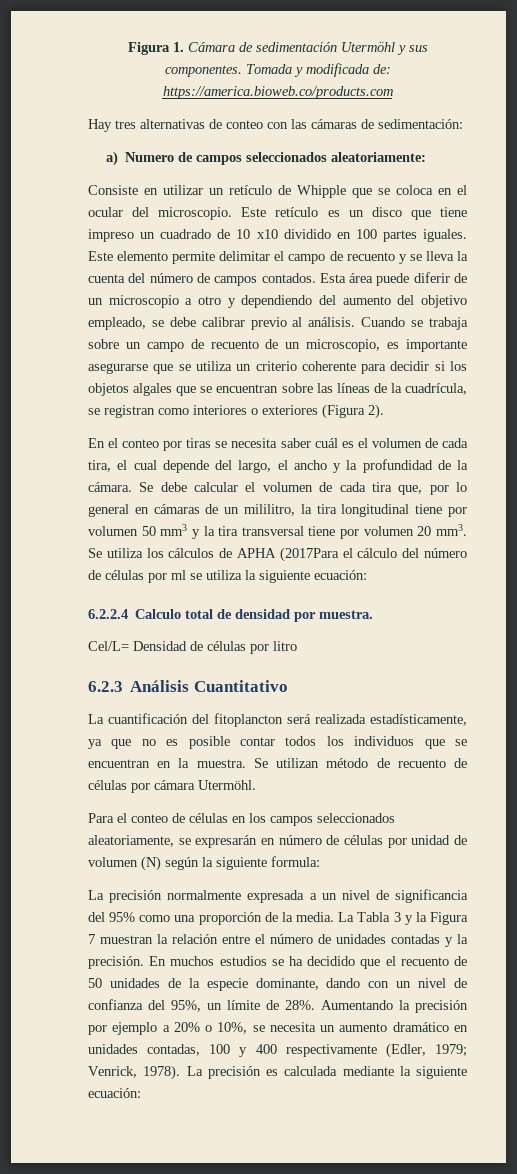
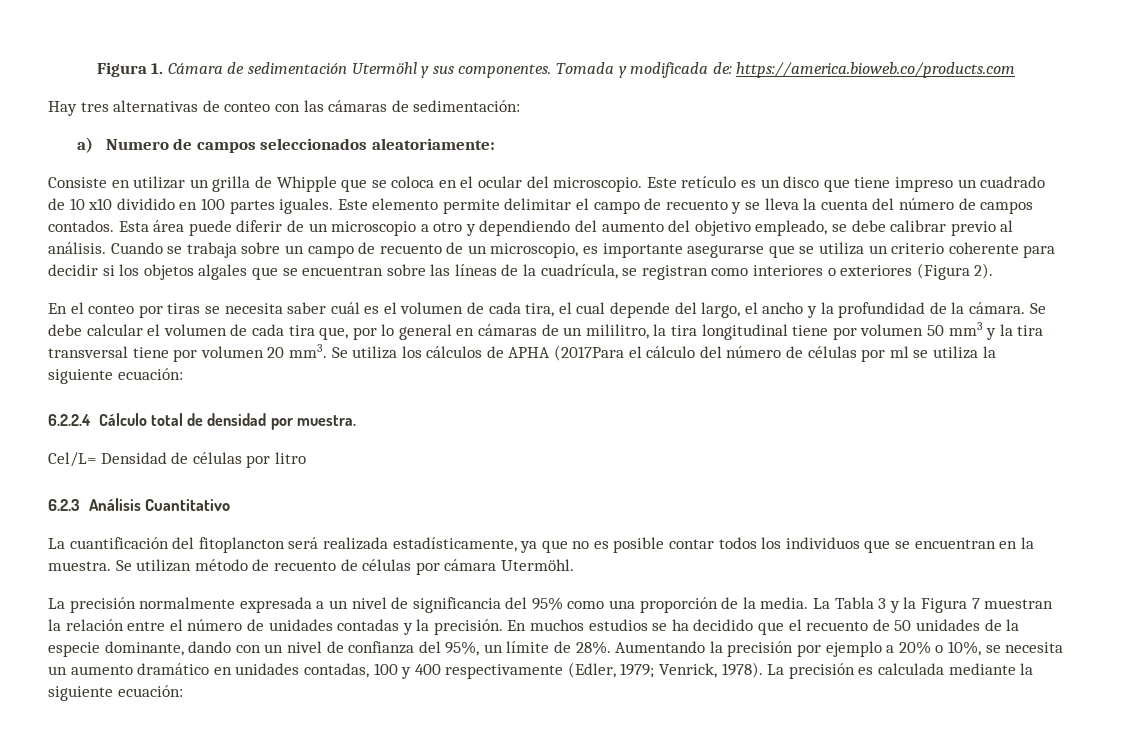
- Consiste en utilizar un retículo de Whipple que se coloca en el ocular del microscopio.
+ Consiste en utilizar un grilla de Whipple que se coloca en el ocular del microscopio.
- 6.2.2.4 Calculo total de densidad por muestra.
+ 6.2.2.4 Cálculo total de densidad por muestra.
- Para el conteo de células en los campos seleccionados aleatoriamente, se expresarán en número de células por unidad de volumen (N) según la siguiente formula:

